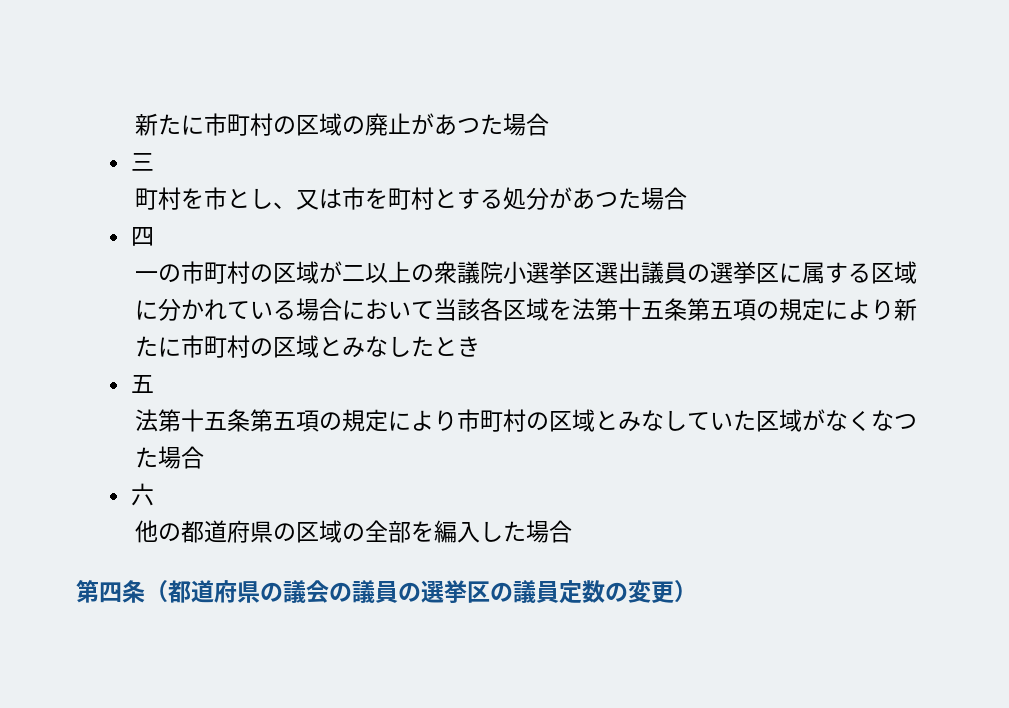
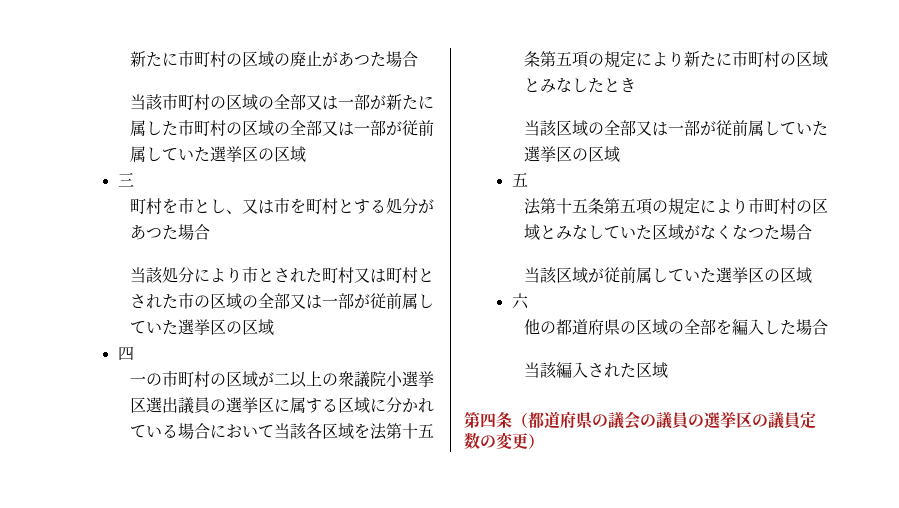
+ 当該市町村の区域の全部又は一部が新たに属した市町村の区域の全部又は一部が従前属していた選挙区の区域
+ 当該処分により市とされた町村又は町村とされた市の区域の全部又は一部が従前属していた選挙区の区域
+ 当該区域の全部又は一部が従前属していた選挙区の区域
+ 当該区域が従前属していた選挙区の区域
+ 当該編入された区域

